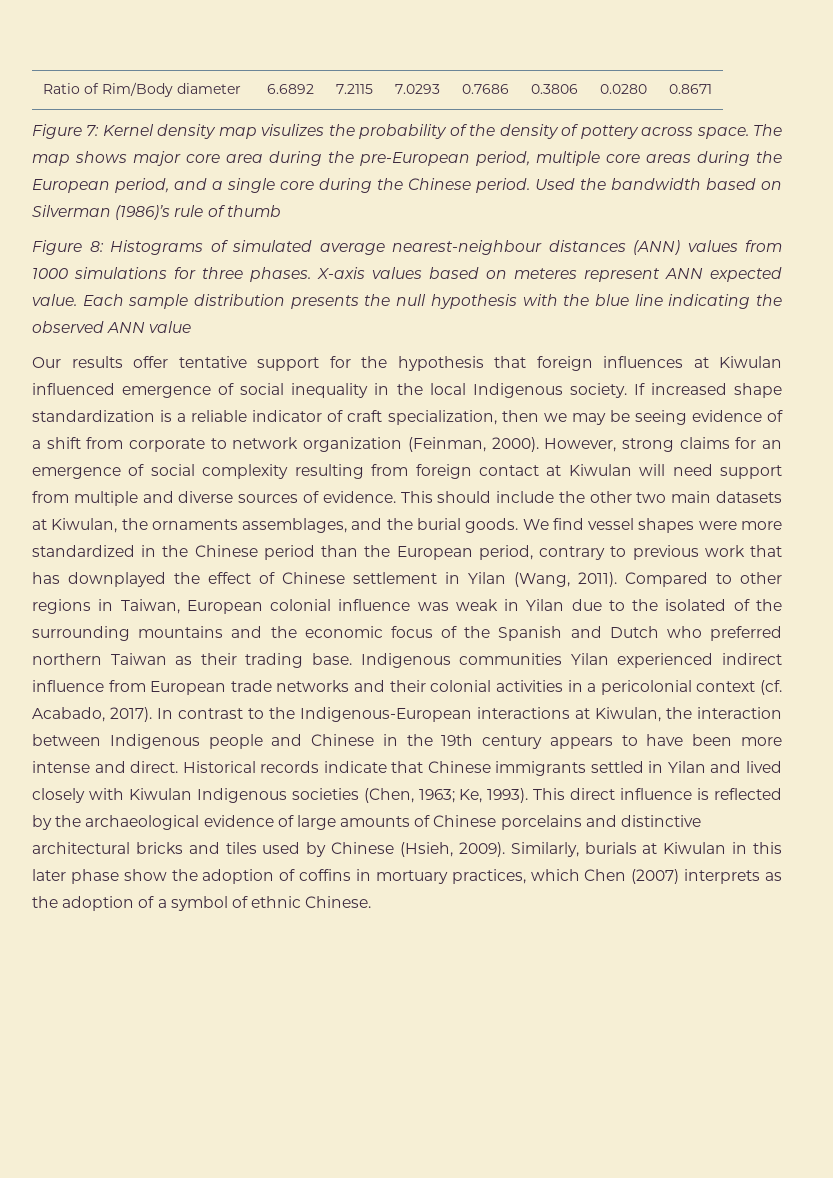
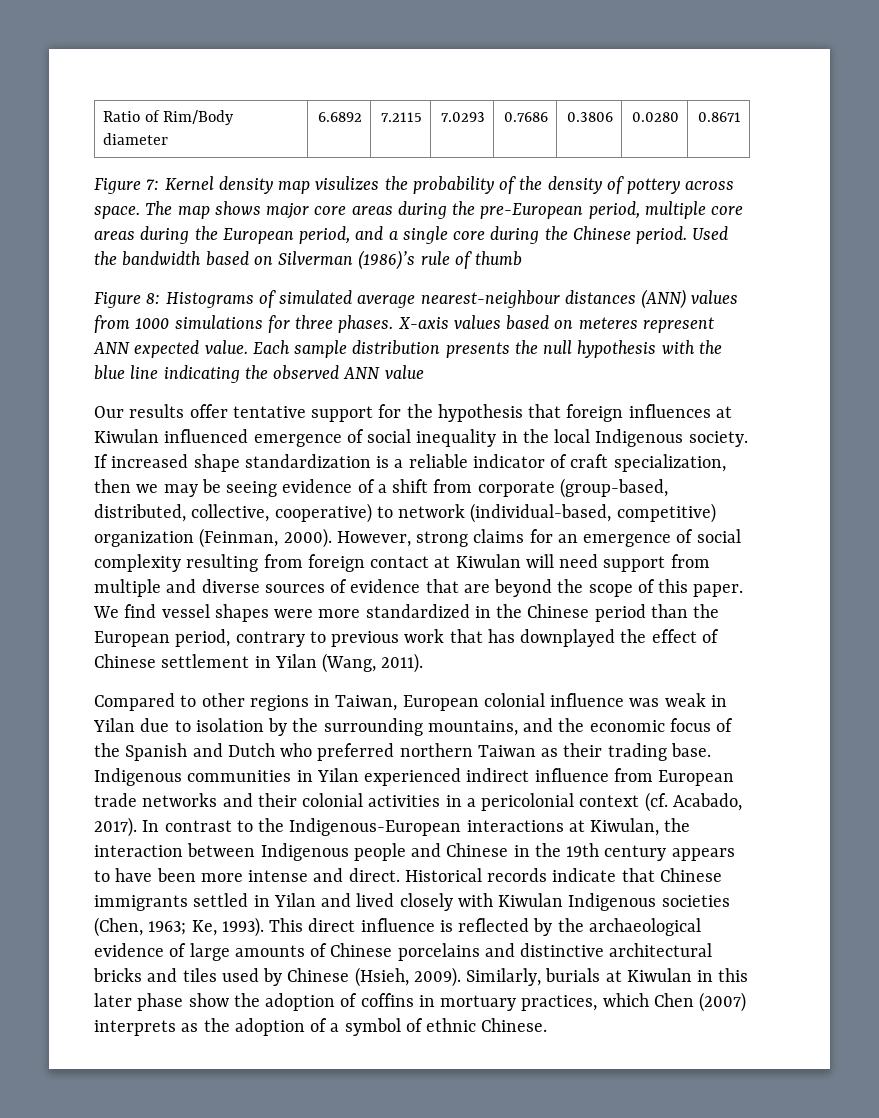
- The map shows major core area during the pre-European period, multiple core areas during the European period, and a single core during the Chinese period.
+ The map shows major core areas during the pre-European period, multiple core areas during the European period, and a single core during the Chinese period.
- If increased shape standardization is a reliable indicator of craft specialization, then we may be seeing evidence of a shift from corporate to network organization (Feinman, 2000).
+ If increased shape standardization is a reliable indicator of craft specialization, then we may be seeing evidence of a shift from corporate (group-based, distributed, collective, cooperative) to network (individual-based, competitive) organization (Feinman, 2000).
- However, strong claims for an emergence of social complexity resulting from foreign contact at Kiwulan will need support from multiple and diverse sources of evidence. This should include the other two main datasets at Kiwulan, the ornaments assemblages, and the burial goods.
+ However, strong claims for an emergence of social complexity resulting from foreign contact at Kiwulan will need support from multiple and diverse sources of evidence that are beyond the scope of this paper.
- We find vessel shapes were more standardized in the Chinese period than the European period, contrary to previous work that has downplayed the effect of Chinese settlement in Yilan (Wang, 2011). Compared to other regions in Taiwan, European colonial influence was weak in Yilan due to the isolated of the surrounding mountains and the economic focus of the Spanish and Dutch who preferred northern Taiwan as their trading base.
+ We find vessel shapes were more standardized in the Chinese period than the European period, contrary to previous work that has downplayed the effect of Chinese settlement in Yilan (Wang, 2011).
+ Compared to other regions in Taiwan, European colonial influence was weak in Yilan due to isolation by the surrounding mountains, and the economic focus of the Spanish and Dutch who preferred northern Taiwan as their trading base.
- Indigenous communities Yilan experienced indirect influence from European trade networks and their colonial activities in a pericolonial context (cf. Acabado, 2017).
+ Indigenous communities in Yilan experienced indirect influence from European trade networks and their colonial activities in a pericolonial context (cf. Acabado, 2017).

